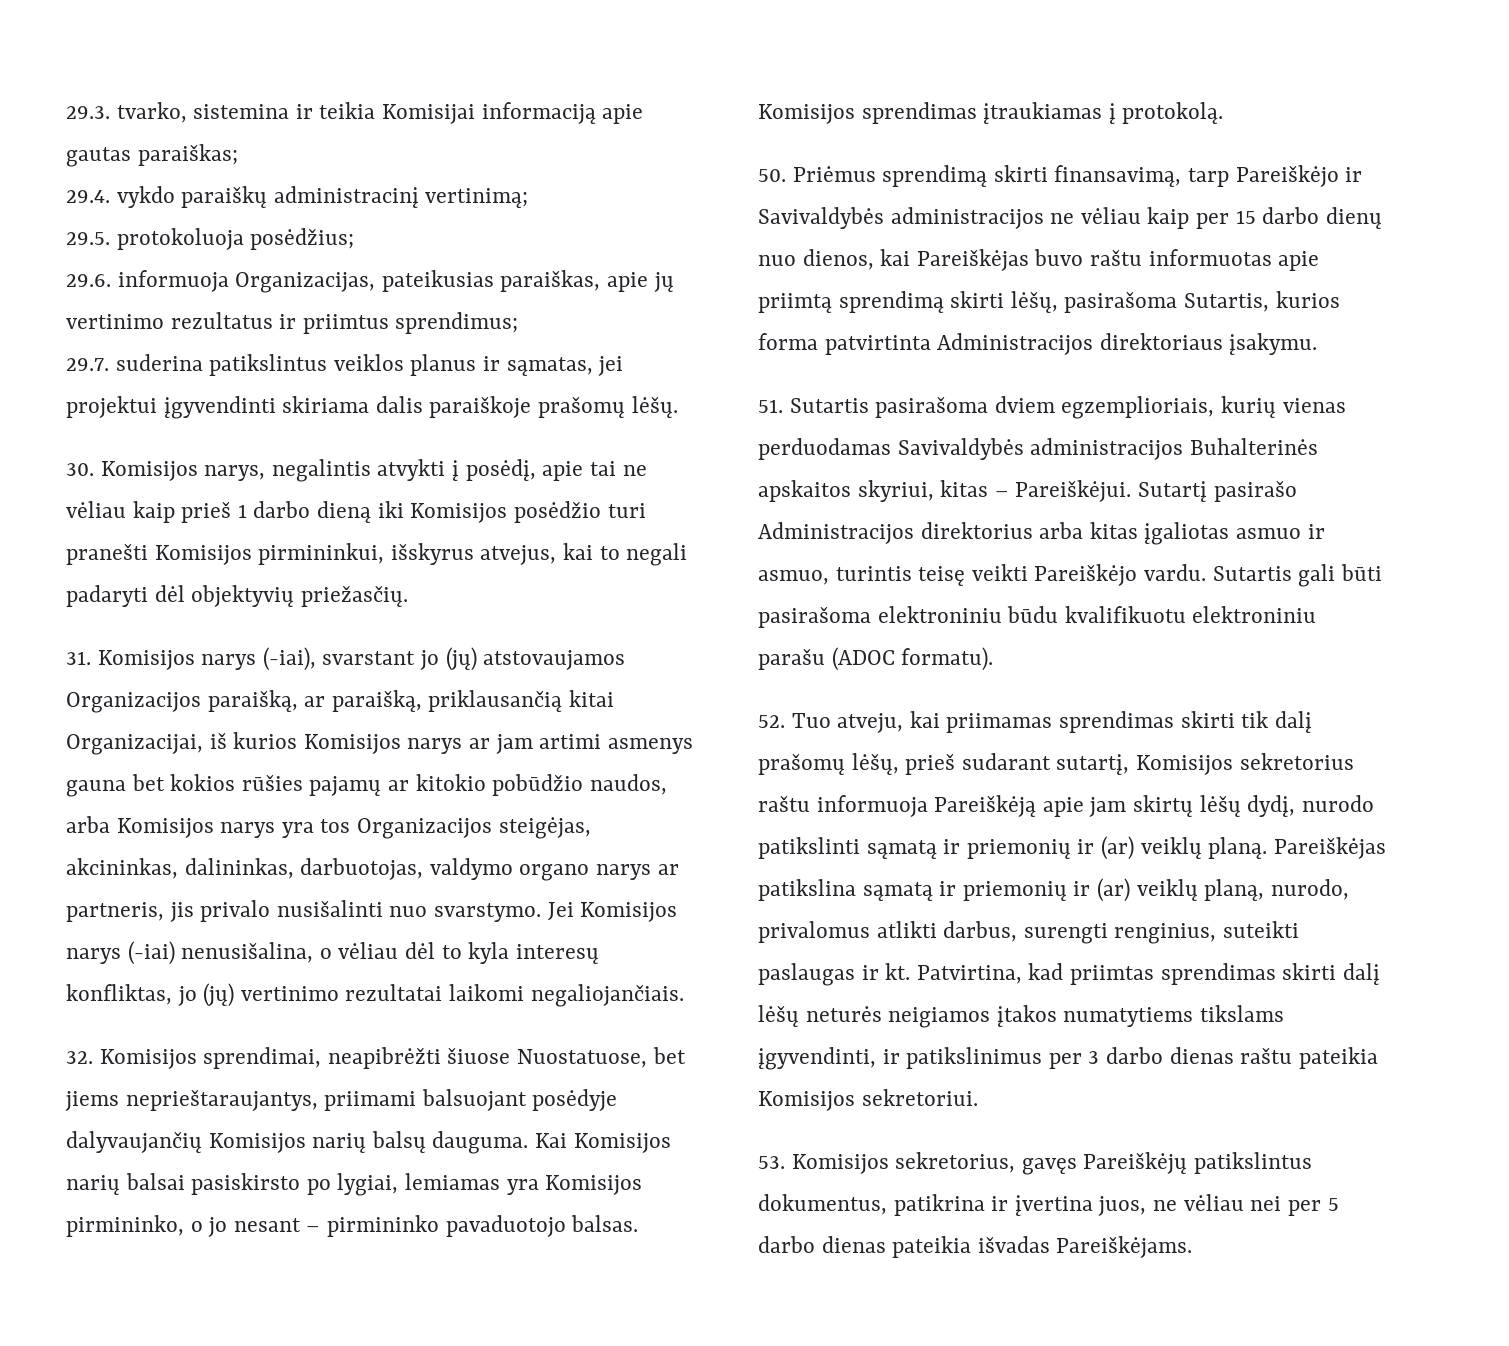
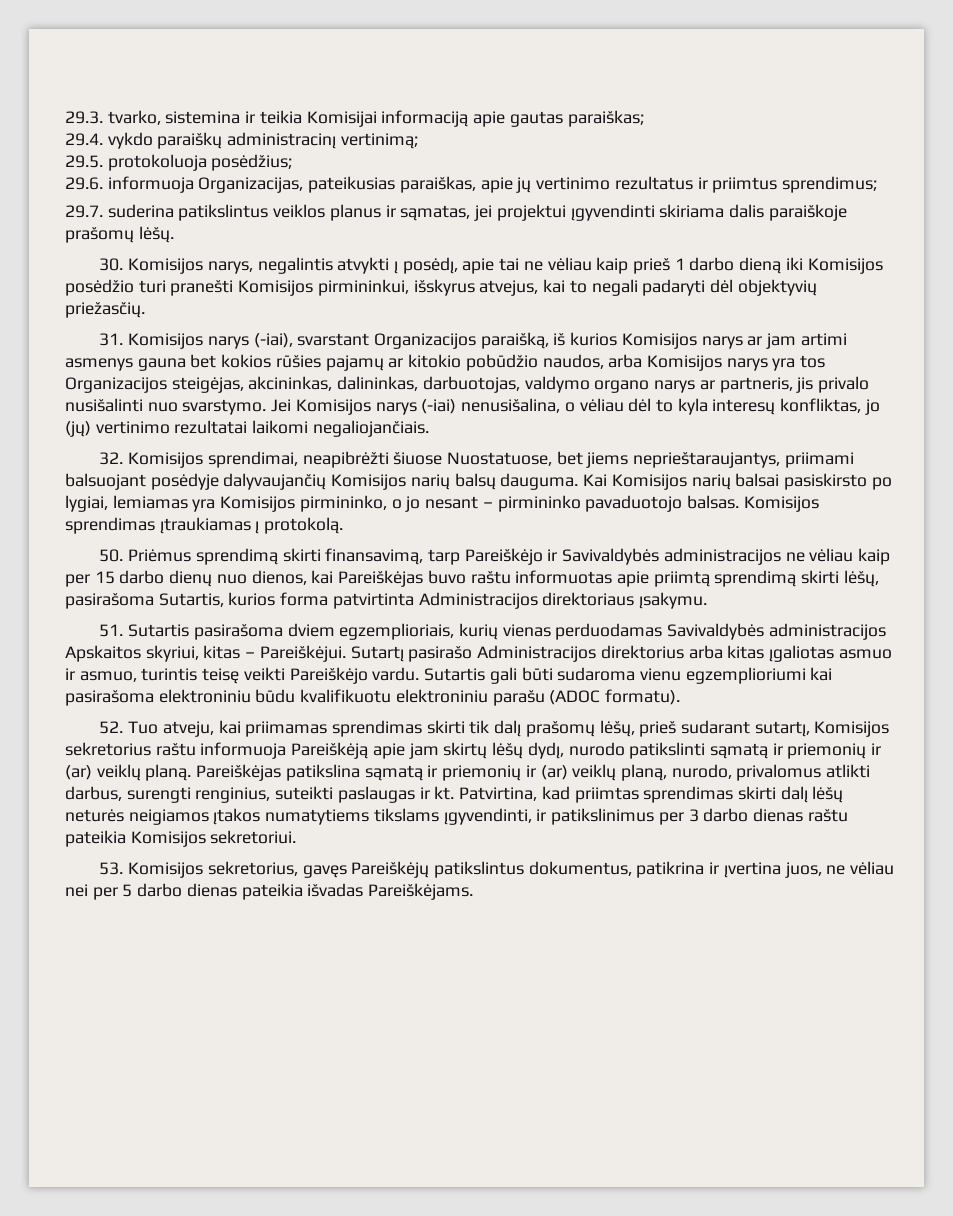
- 31. Komisijos narys (-iai), svarstant jo (jų) atstovaujamos Organizacijos paraišką, ar paraišką, priklausančią kitai Organizacijai, iš kurios Komisijos narys ar jam artimi asmenys gauna bet kokios rūšies pajamų ar kitokio pobūdžio naudos, arba Komisijos narys yra tos Organizacijos steigėjas, akcininkas, dalininkas, darbuotojas, valdymo organo narys ar partneris, jis privalo nusišalinti nuo svarstymo.
+ 31. Komisijos narys (-iai), svarstant Organizacijos paraišką, iš kurios Komisijos narys ar jam artimi asmenys gauna bet kokios rūšies pajamų ar kitokio pobūdžio naudos, arba Komisijos narys yra tos Organizacijos steigėjas, akcininkas, dalininkas, darbuotojas, valdymo organo narys ar partneris, jis privalo nusišalinti nuo svarstymo.
- 51. Sutartis pasirašoma dviem egzemplioriais, kurių vienas perduodamas Savivaldybės administracijos Buhalterinės apskaitos skyriui, kitas – Pareiškėjui.
+ 51. Sutartis pasirašoma dviem egzemplioriais, kurių vienas perduodamas Savivaldybės administracijos Apskaitos skyriui, kitas – Pareiškėjui.
- Sutartis gali būti pasirašoma elektroniniu būdu kvalifikuotu elektroniniu parašu (ADOC formatu).
+ Sutartis gali būti sudaroma vienu egzemplioriumi kai pasirašoma elektroniniu būdu kvalifikuotu elektroniniu parašu (ADOC formatu).

